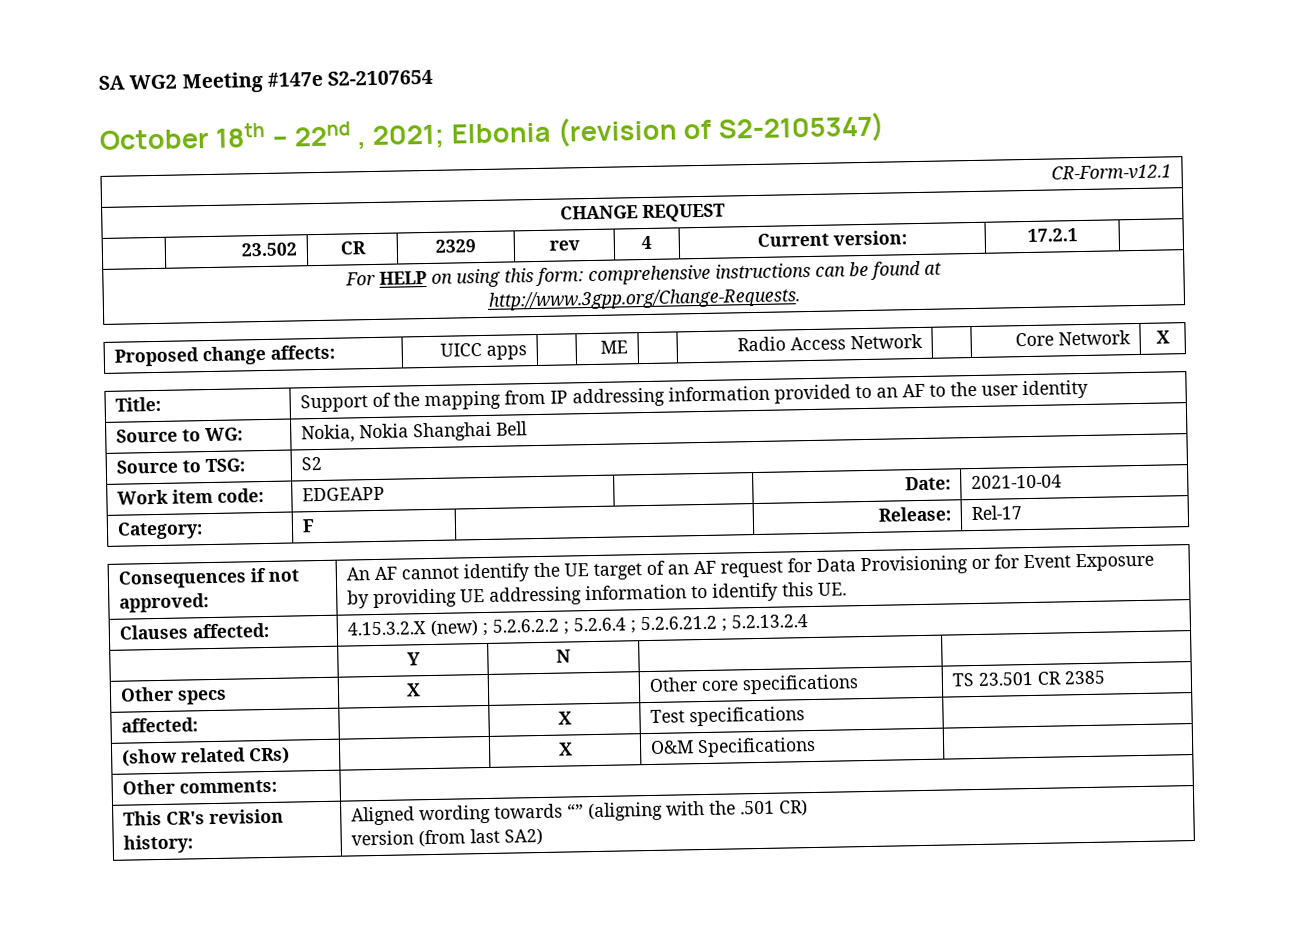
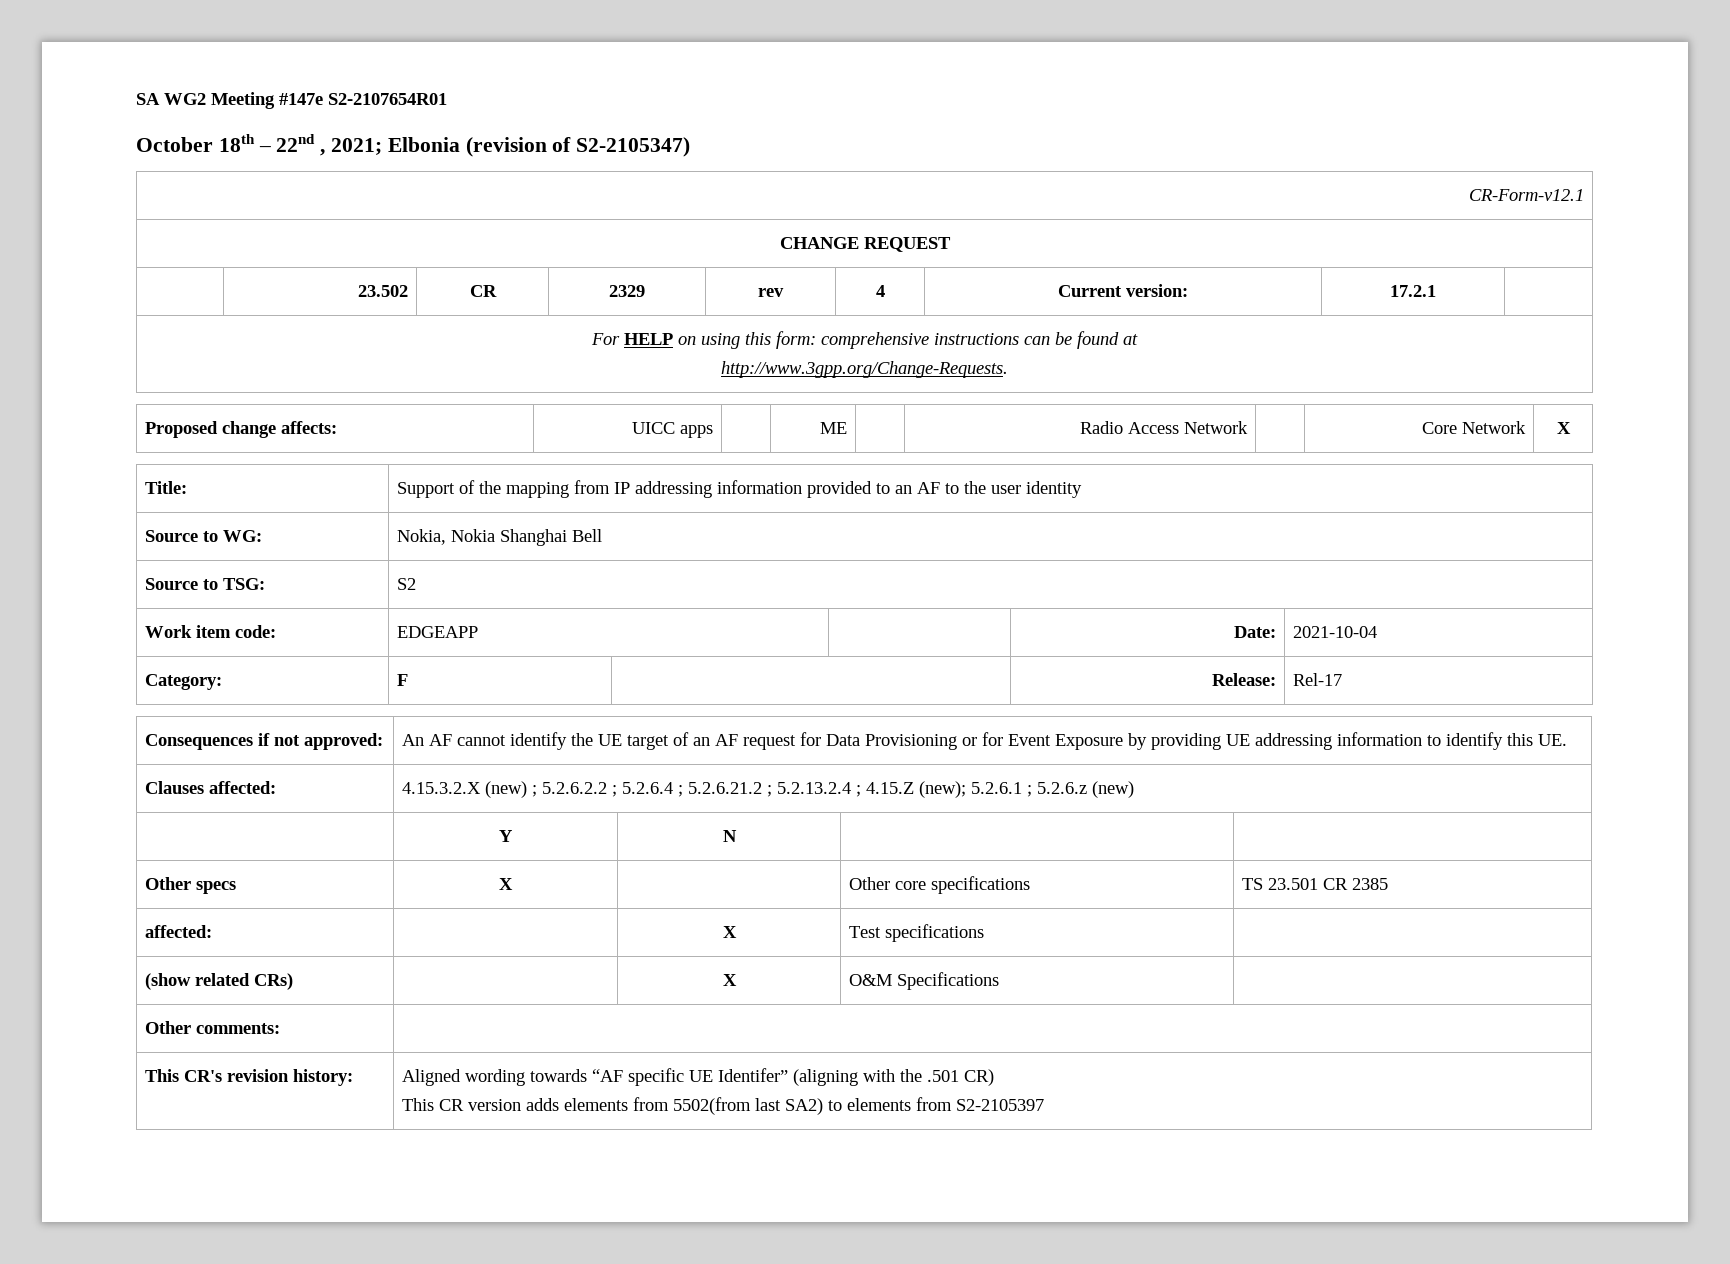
- SA WG2 Meeting #147e S2-2107654
+ SA WG2 Meeting #147e S2-2107654R01
- Clauses affected: | 4.15.3.2.X (new) ; 5.2.6.2.2 ; 5.2.6.4 ; 5.2.6.21.2 ; 5.2.13.2.4
+ Clauses affected: | 4.15.3.2.X (new) ; 5.2.6.2.2 ; 5.2.6.4 ; 5.2.6.21.2 ; 5.2.13.2.4 ; 4.15.Z (new); 5.2.6.1 ; 5.2.6.z (new)
- This CR's revision history: | Aligned wording towards “” (aligning with the .501 CR)
- version (from last SA2)
+ This CR's revision history: | Aligned wording towards “AF specific UE Identifer” (aligning with the .501 CR)
+ This CR version adds elements from 5502(from last SA2) to elements from S2-2105397

